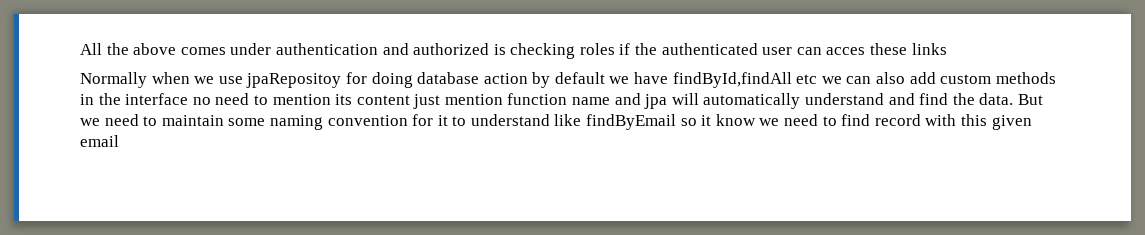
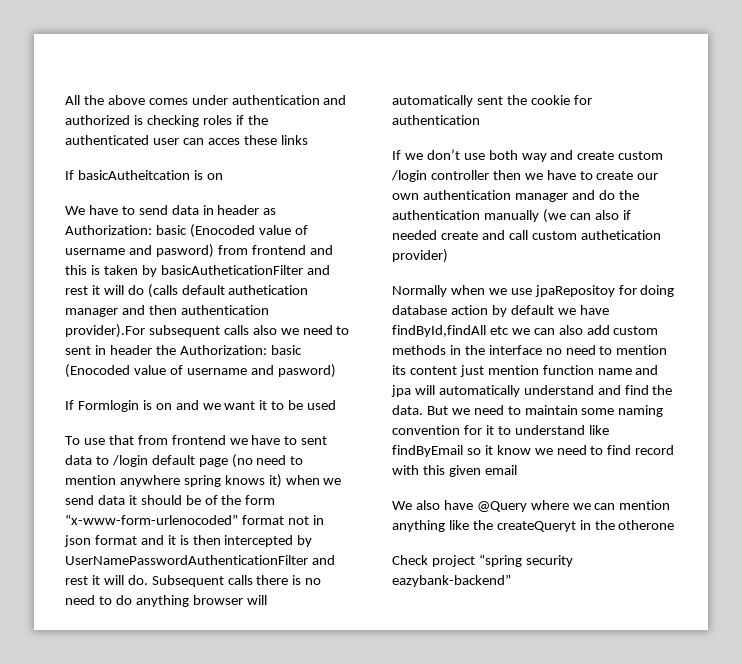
+ If basicAutheitcation is on
+ We have to send data in header as Authorization: basic (Enocoded value of username and pasword) from frontend and this is taken by basicAutheticationFilter and rest it will do (calls default authetication manager and then authentication provider).For subsequent calls also we need to sent in header the Authorization: basic (Enocoded value of username and pasword)
+ If Formlogin is on and we want it to be used
+ To use that from frontend we have to sent data to /login default page (no need to mention anywhere spring knows it) when we send data it should be of the form “x-www-form-urlenocoded” format not in json format and it is then intercepted by UserNamePasswordAuthenticationFilter and rest it will do. Subsequent calls there is no need to do anything browser will automatically sent the cookie for authentication
+ If we don’t use both way and create custom /login controller then we have to create our own authentication manager and do the authentication manually (we can also if needed create and call custom authetication provider)
+ We also have @Query where we can mention anything like the createQueryt in the otherone
+ Check project “spring security eazybank-backend”

